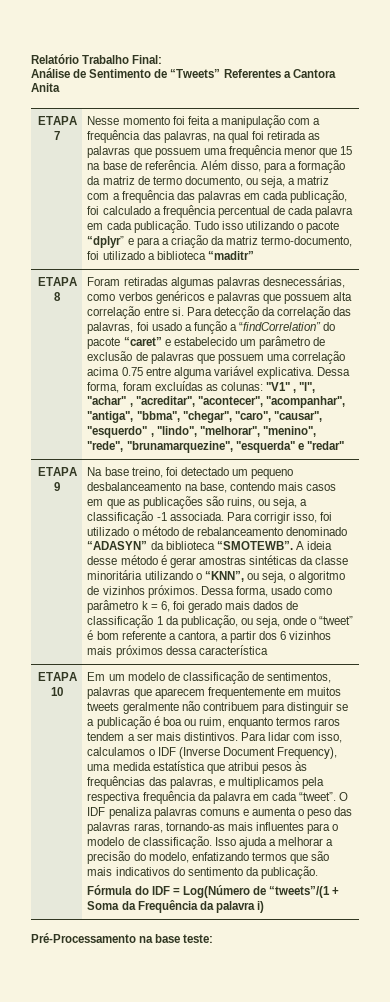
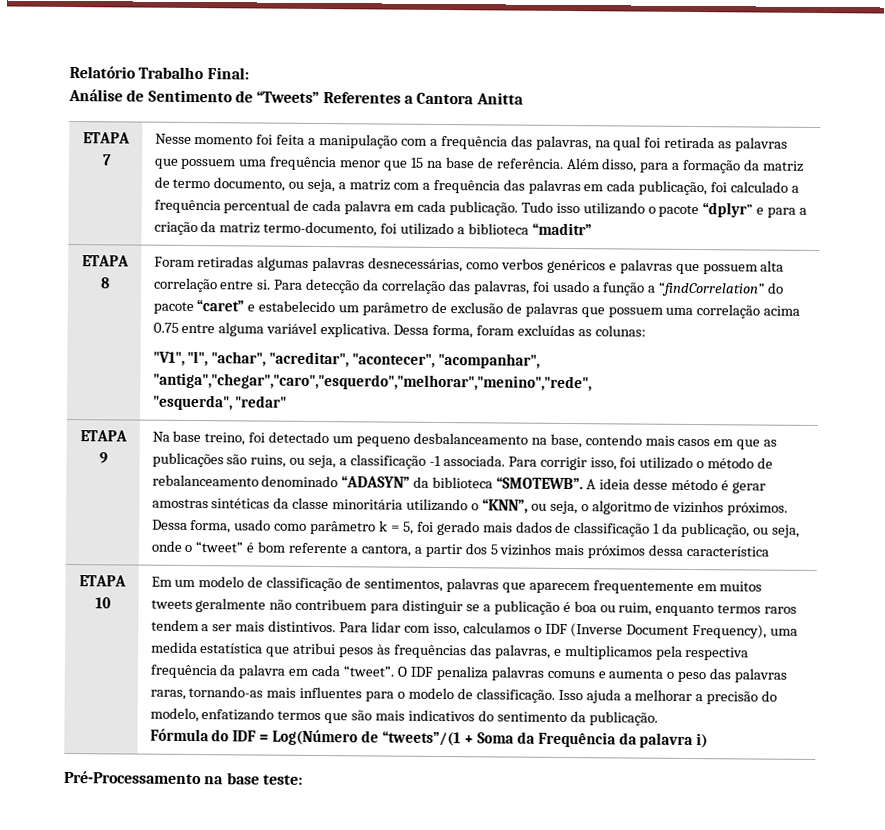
- Análise de Sentimento de “Tweets” Referentes a Cantora Anita
+ Análise de Sentimento de “Tweets” Referentes a Cantora Anitta
- Dessa forma, foram excluídas as colunas: "V1" , "l", "achar" , "acreditar", "acontecer", "acompanhar", "antiga", "bbma", "chegar", "caro", "causar", "esquerdo" , "lindo", "melhorar", "menino", "rede", "brunamarquezine", "esquerda" e "redar"
+ Dessa forma, foram excluídas as colunas:
+ "V1", "l", "achar", "acreditar", "acontecer", "acompanhar", "antiga","chegar","caro","esquerdo","melhorar","menino","rede",
+ "esquerda", "redar"
- Dessa forma, usado como parâmetro k = 6, foi gerado mais dados de classificação 1 da publicação, ou seja, onde o “tweet” é bom referente a cantora, a partir dos 6 vizinhos mais próximos dessa característica
+ Dessa forma, usado como parâmetro k = 5, foi gerado mais dados de classificação 1 da publicação, ou seja, onde o “tweet” é bom referente a cantora, a partir dos 5 vizinhos mais próximos dessa característica

